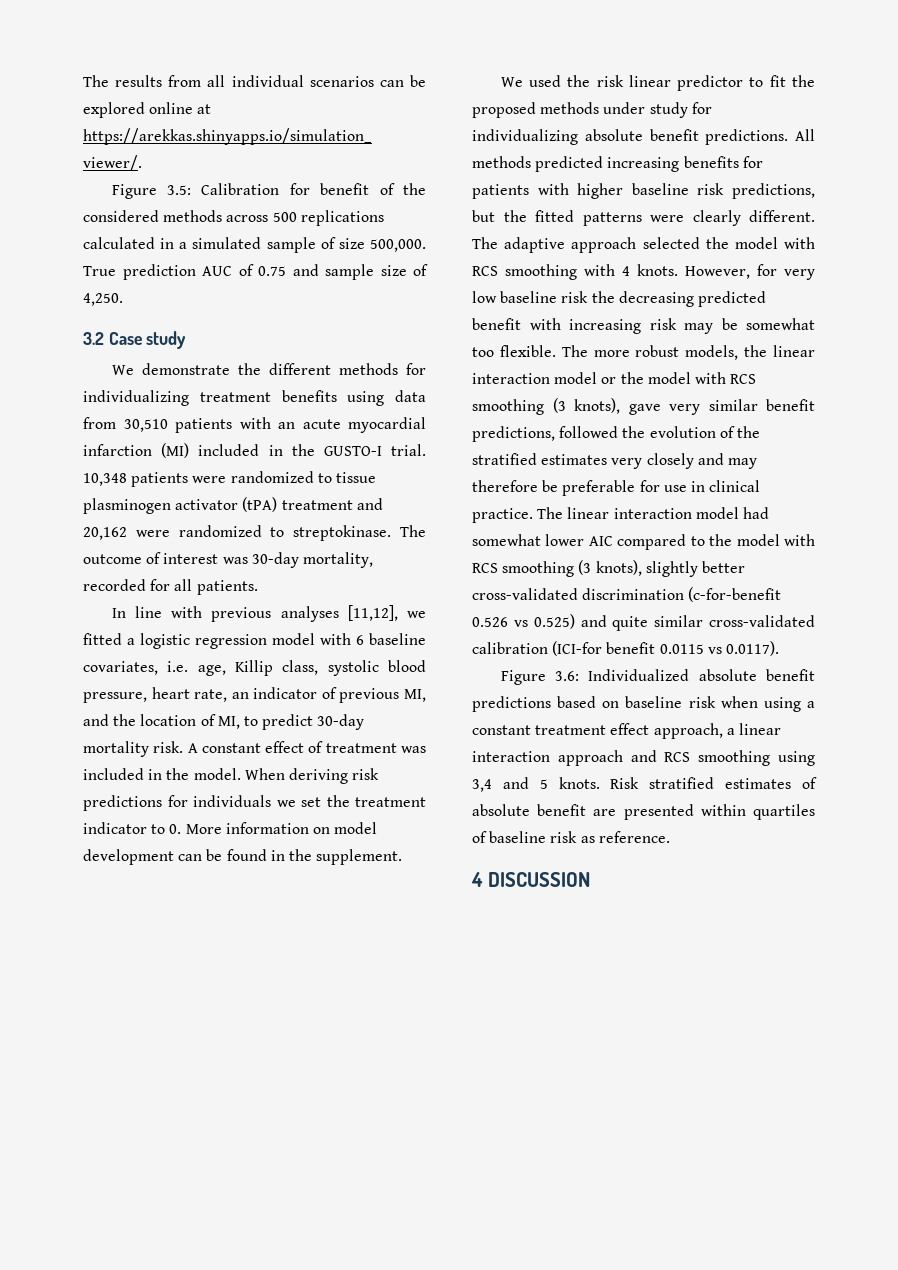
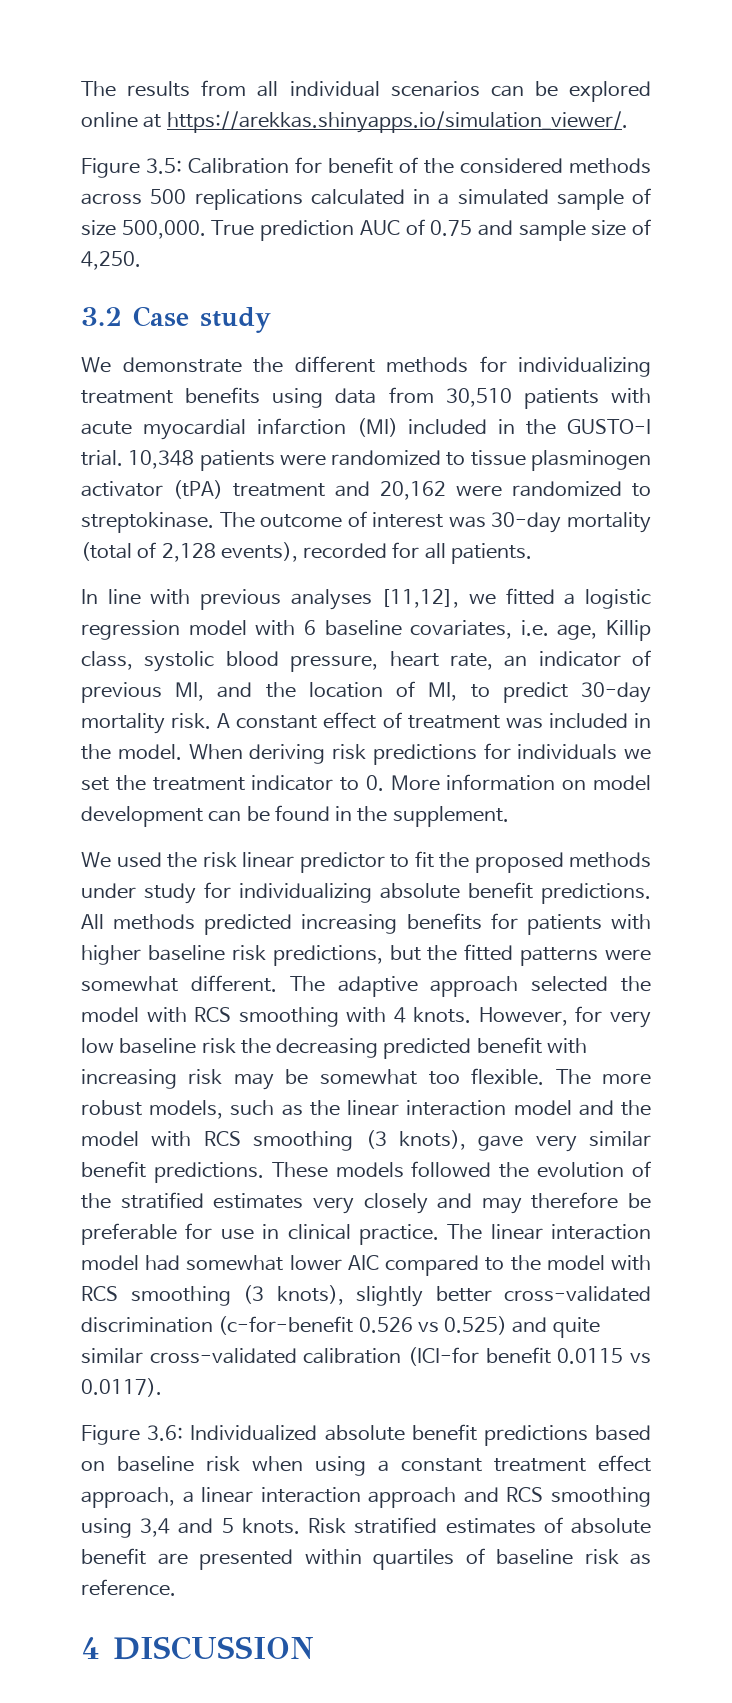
- We demonstrate the different methods for individualizing treatment benefits using data from 30,510 patients with an acute myocardial infarction (MI) included in the GUSTO-I trial.
+ We demonstrate the different methods for individualizing treatment benefits using data from 30,510 patients with acute myocardial infarction (MI) included in the GUSTO-I trial.
- The outcome of interest was 30-day mortality, recorded for all patients.
+ The outcome of interest was 30-day mortality (total of 2,128 events), recorded for all patients.
- All methods predicted increasing benefits for patients with higher baseline risk predictions, but the fitted patterns were clearly different.
+ All methods predicted increasing benefits for patients with higher baseline risk predictions, but the fitted patterns were somewhat different.
- The more robust models, the linear interaction model or the model with RCS smoothing (3 knots), gave very similar benefit predictions, followed the evolution of the stratified estimates very closely and may therefore be preferable for use in clinical practice.
+ The more robust models, such as the linear interaction model and the model with RCS smoothing (3 knots), gave very similar benefit predictions. These models followed the evolution of the stratified estimates very closely and may therefore be preferable for use in clinical practice.

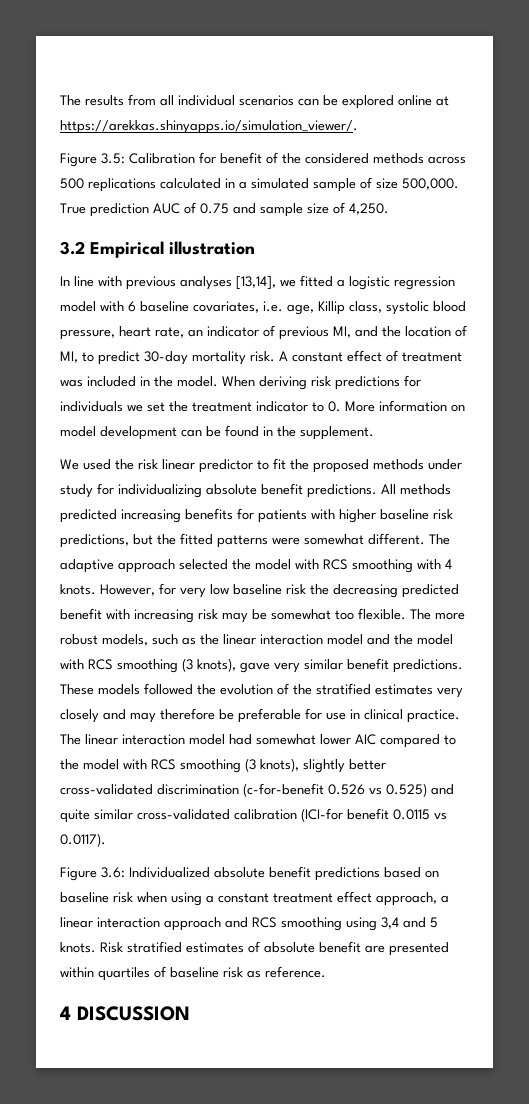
- 3.2 Case study
- We demonstrate the different methods for individualizing treatment benefits using data from 30,510 patients with acute myocardial infarction (MI) included in the GUSTO-I trial. 10,348 patients were randomized to tissue plasminogen activator (tPA) treatment and 20,162 were randomized to streptokinase. The outcome of interest was 30-day mortality (total of 2,128 events), recorded for all patients.
+ 3.2 Empirical illustration
- In line with previous analyses [11,12], we fitted a logistic regression model with 6 baseline covariates, i.e. age, Killip class, systolic blood pressure, heart rate, an indicator of previous MI, and the location of MI, to predict 30-day mortality risk.
+ In line with previous analyses [13,14], we fitted a logistic regression model with 6 baseline covariates, i.e. age, Killip class, systolic blood pressure, heart rate, an indicator of previous MI, and the location of MI, to predict 30-day mortality risk.

